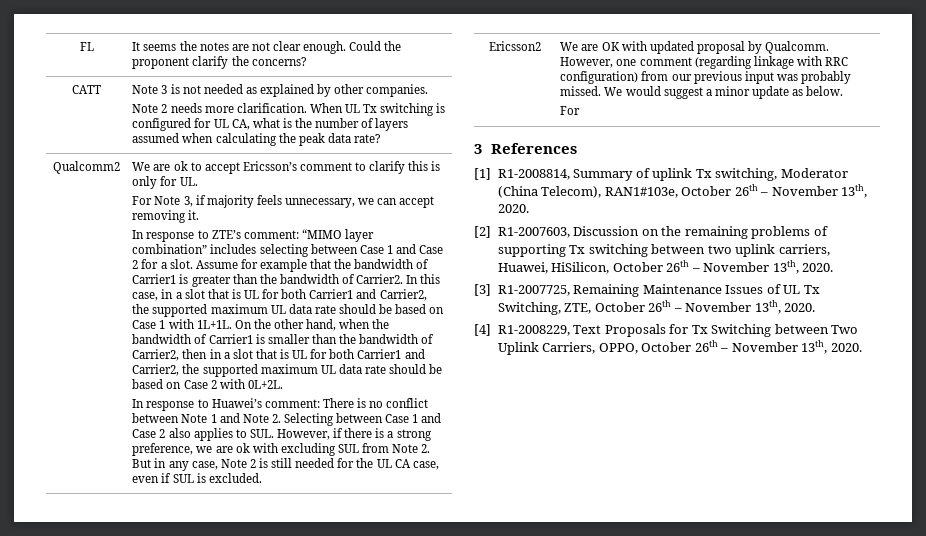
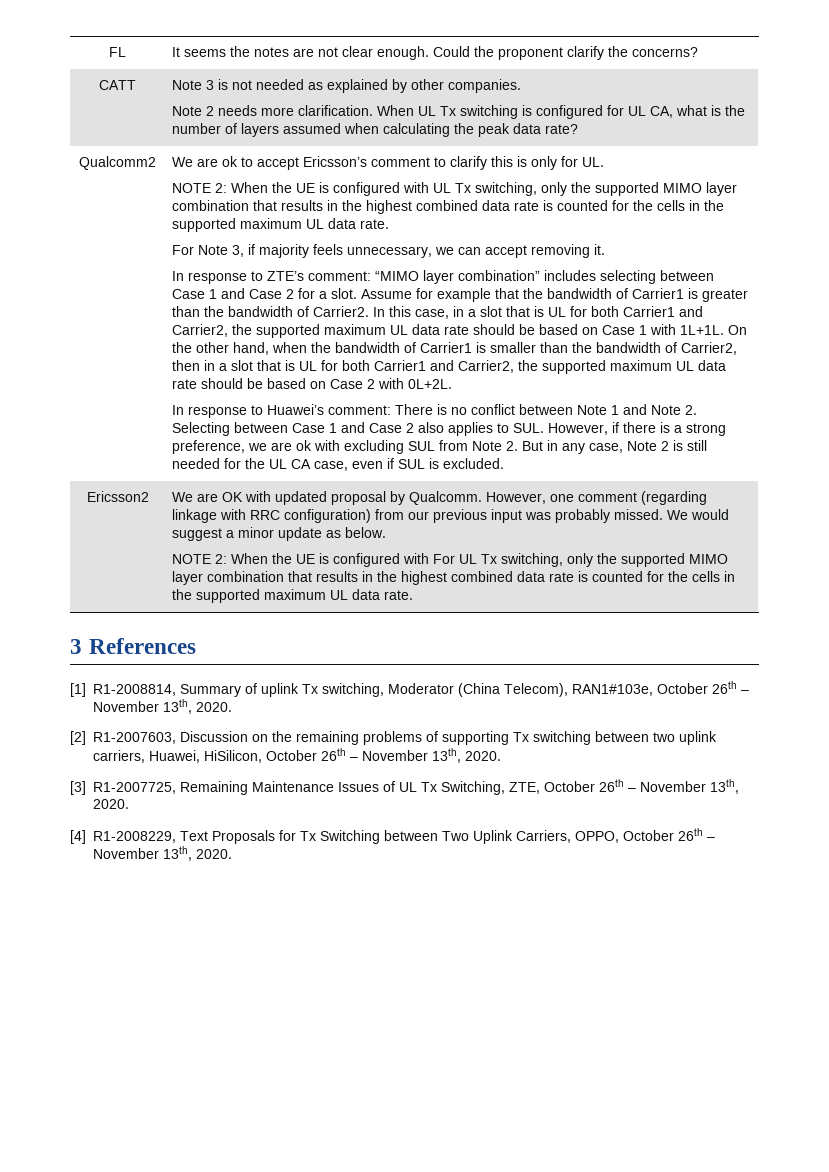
+ NOTE 2: When the UE is configured with UL Tx switching, only the supported MIMO layer combination that results in the highest combined data rate is counted for the cells in the supported maximum UL data rate.
  We would suggest a minor update as below.
- For
+ NOTE 2: When the UE is configured with For UL Tx switching, only the supported MIMO layer combination that results in the highest combined data rate is counted for the cells in the supported maximum UL data rate.

